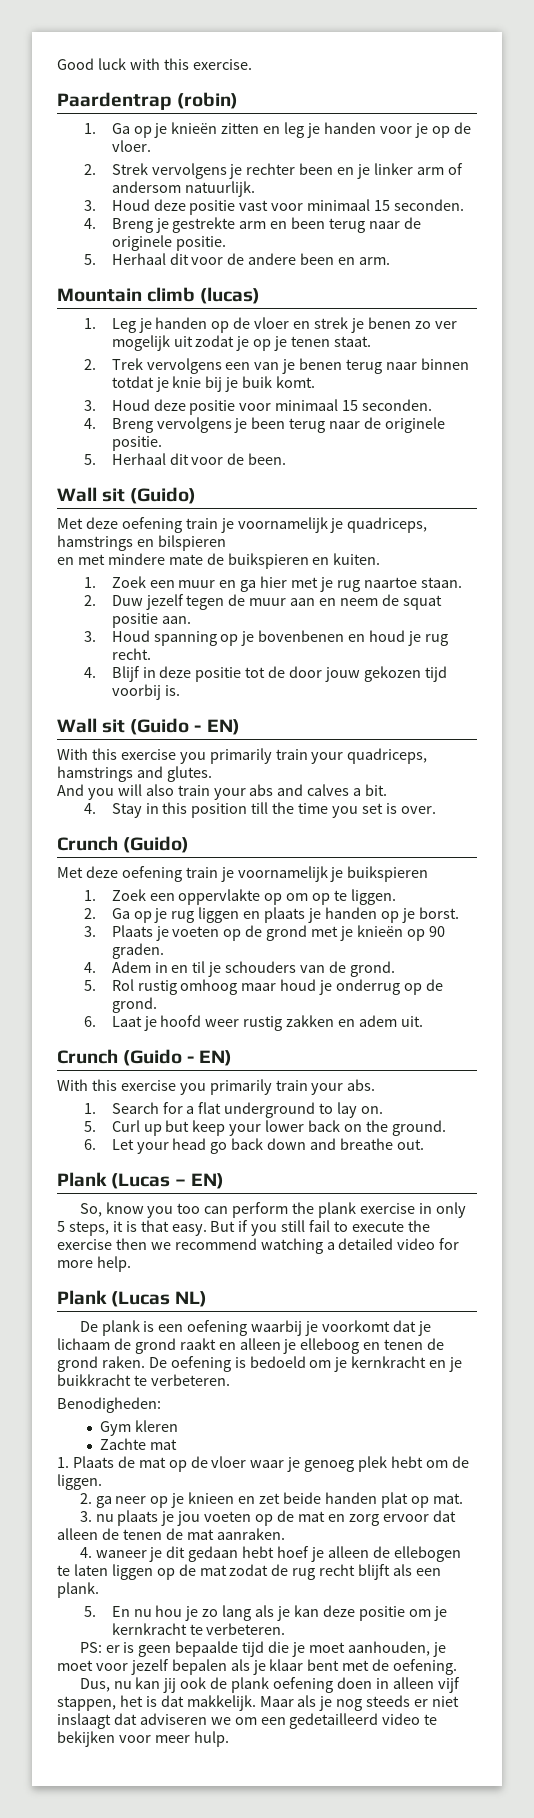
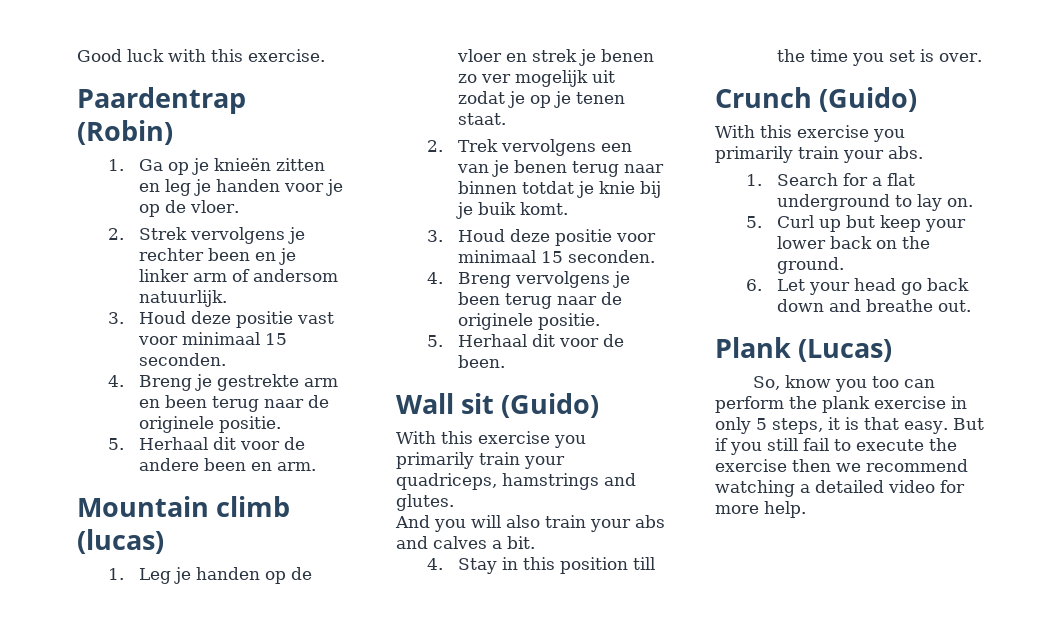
- Paardentrap (robin)
+ Paardentrap (Robin)
- Met deze oefening train je voornamelijk je quadriceps, hamstrings en bilspieren
- en met mindere mate de buikspieren en kuiten.
- 1. Zoek een muur en ga hier met je rug naartoe staan.
- 2. Duw jezelf tegen de muur aan en neem de squat positie aan.
- 3. Houd spanning op je bovenbenen en houd je rug recht.
- 4. Blijf in deze positie tot de door jouw gekozen tijd voorbij is.
- Wall sit (Guido - EN)
- Met deze oefening train je voornamelijk je buikspieren
- 1. Zoek een oppervlakte op om op te liggen.
- 2. Ga op je rug liggen en plaats je handen op je borst.
- 3. Plaats je voeten op de grond met je knieën op 90 graden.
- 4. Adem in en til je schouders van de grond.
- 5. Rol rustig omhoog maar houd je onderrug op de grond.
- 6. Laat je hoofd weer rustig zakken en adem uit.
- Crunch (Guido - EN)
- Plank (Lucas – EN)
+ Plank (Lucas)
- Plank (Lucas NL)
- De plank is een oefening waarbij je voorkomt dat je lichaam de grond raakt en alleen je elleboog en tenen de grond raken. De oefening is bedoeld om je kernkracht en je buikkracht te verbeteren.
- Benodigheden:
- Gym kleren
- Zachte mat
- 1. Plaats de mat op de vloer waar je genoeg plek hebt om de liggen.
- 2. ga neer op je knieen en zet beide handen plat op mat.
- 3. nu plaats je jou voeten op de mat en zorg ervoor dat alleen de tenen de mat aanraken.
- 4. waneer je dit gedaan hebt hoef je alleen de ellebogen te laten liggen op de mat zodat de rug recht blijft als een plank.
- 5. En nu hou je zo lang als je kan deze positie om je kernkracht te verbeteren.
- PS: er is geen bepaalde tijd die je moet aanhouden, je moet voor jezelf bepalen als je klaar bent met de oefening.
- Dus, nu kan jij ook de plank oefening doen in alleen vijf stappen, het is dat makkelijk. Maar als je nog steeds er niet inslaagt dat adviseren we om een gedetailleerd video te bekijken voor meer hulp.

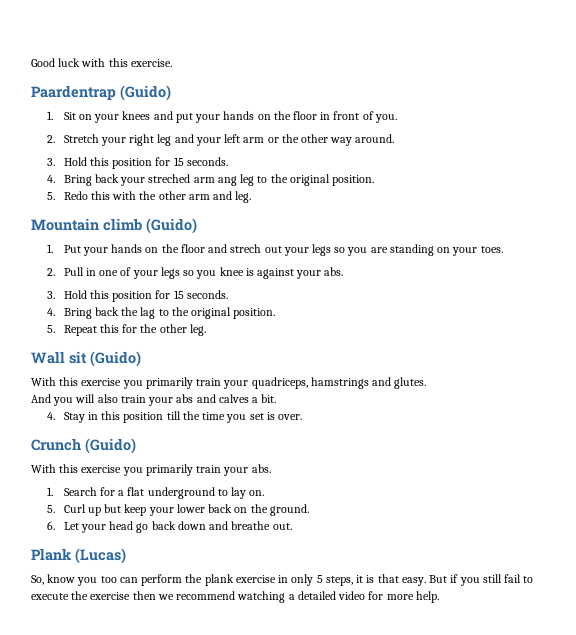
- Paardentrap (Robin)
- 1. Ga op je knieën zitten en leg je handen voor je op de vloer.
- 2. Strek vervolgens je rechter been en je linker arm of andersom natuurlijk.
- 3. Houd deze positie vast voor minimaal 15 seconden.
- 4. Breng je gestrekte arm en been terug naar de originele positie.
- 5. Herhaal dit voor de andere been en arm.
+ Paardentrap (Guido)
+ 1. Sit on your knees and put your hands on the floor in front of you.
+ 2. Stretch your right leg and your left arm or the other way around.
+ 3. Hold this position for 15 seconds.
+ 4. Bring back your streched arm ang leg to the original position.
+ 5. Redo this with the other arm and leg.
- Mountain climb (lucas)
- 1. Leg je handen op de vloer en strek je benen zo ver mogelijk uit zodat je op je tenen staat.
- 2. Trek vervolgens een van je benen terug naar binnen totdat je knie bij je buik komt.
- 3. Houd deze positie voor minimaal 15 seconden.
- 4. Breng vervolgens je been terug naar de originele positie.
- 5. Herhaal dit voor de been.
+ Mountain climb (Guido)
+ 1. Put your hands on the floor and strech out your legs so you are standing on your toes.
+ 2. Pull in one of your legs so you knee is against your abs.
+ 3. Hold this position for 15 seconds.
+ 4. Bring back the lag to the original position.
+ 5. Repeat this for the other leg.

